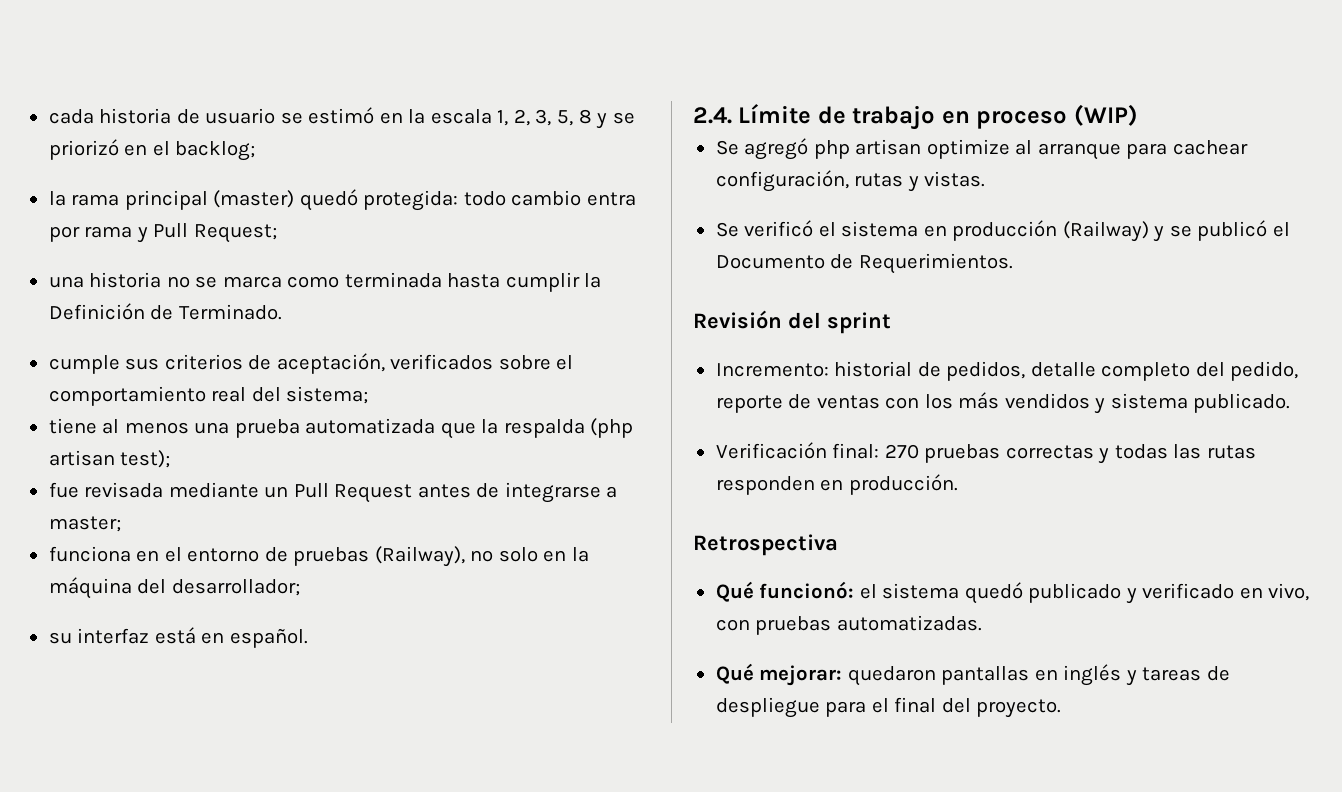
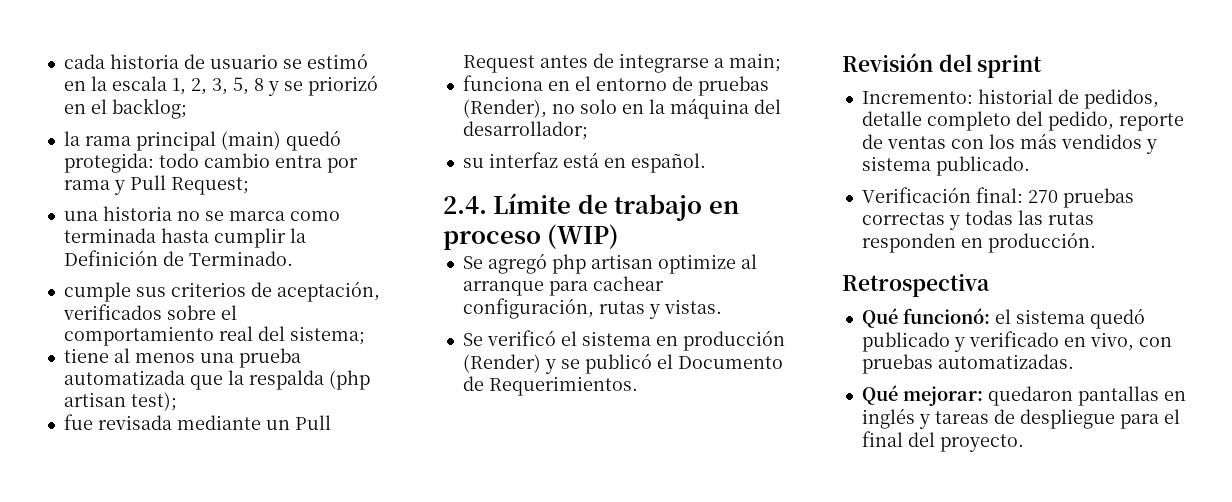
- la rama principal (master) quedó protegida: todo cambio entra por rama y Pull Request;
+ la rama principal (main) quedó protegida: todo cambio entra por rama y Pull Request;
- fue revisada mediante un Pull Request antes de integrarse a master;
+ fue revisada mediante un Pull Request antes de integrarse a main;
- funciona en el entorno de pruebas (Railway), no solo en la máquina del desarrollador;
+ funciona en el entorno de pruebas (Render), no solo en la máquina del desarrollador;
- Se verificó el sistema en producción (Railway) y se publicó el Documento de Requerimientos.
+ Se verificó el sistema en producción (Render) y se publicó el Documento de Requerimientos.

